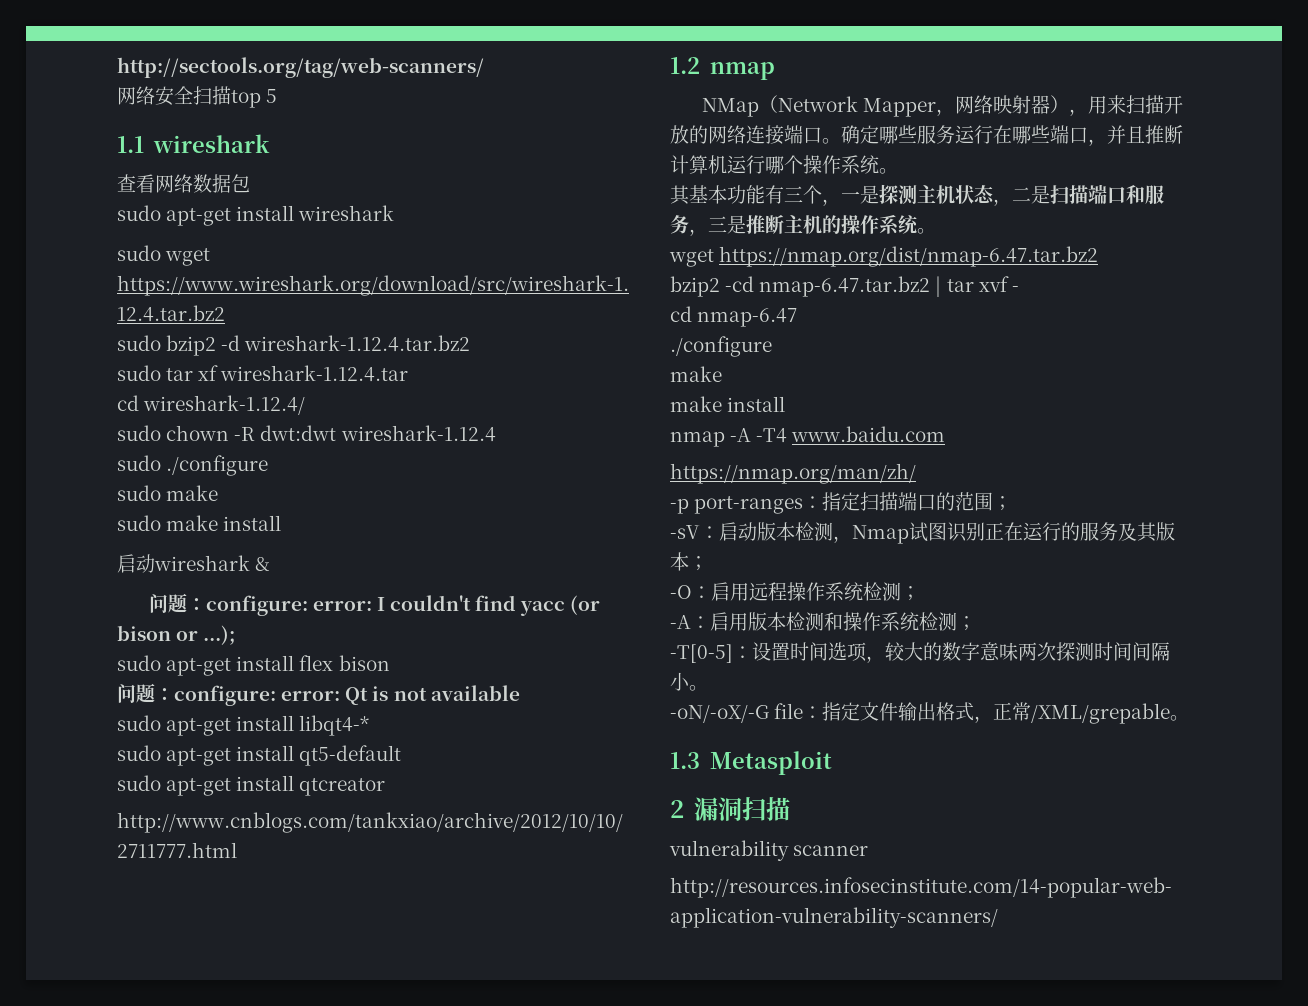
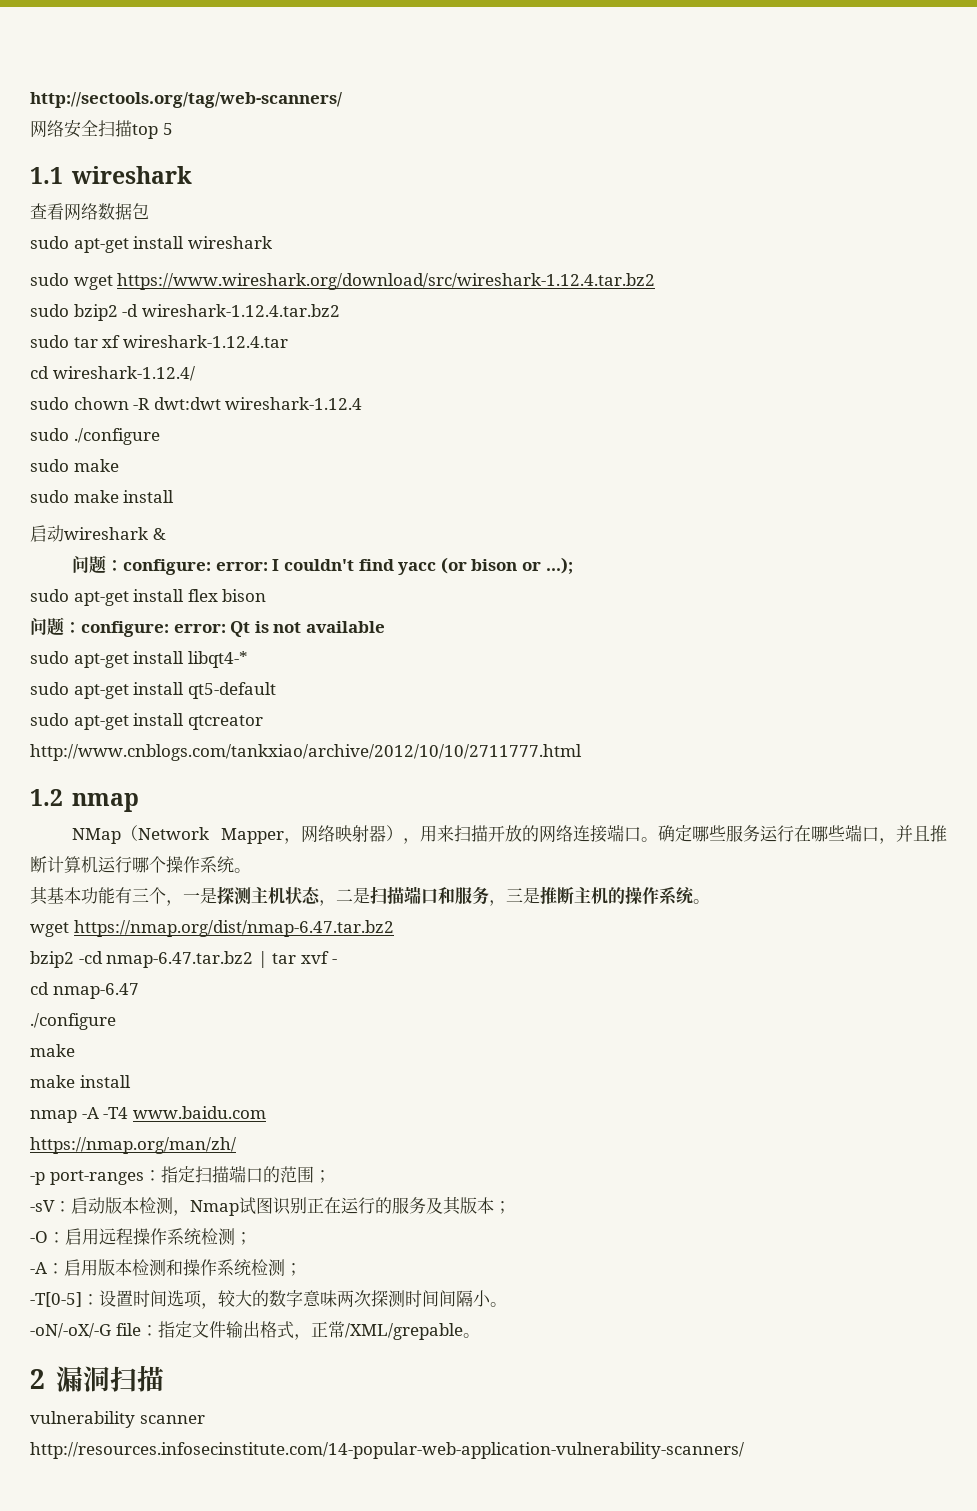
- 1.3 Metasploit

